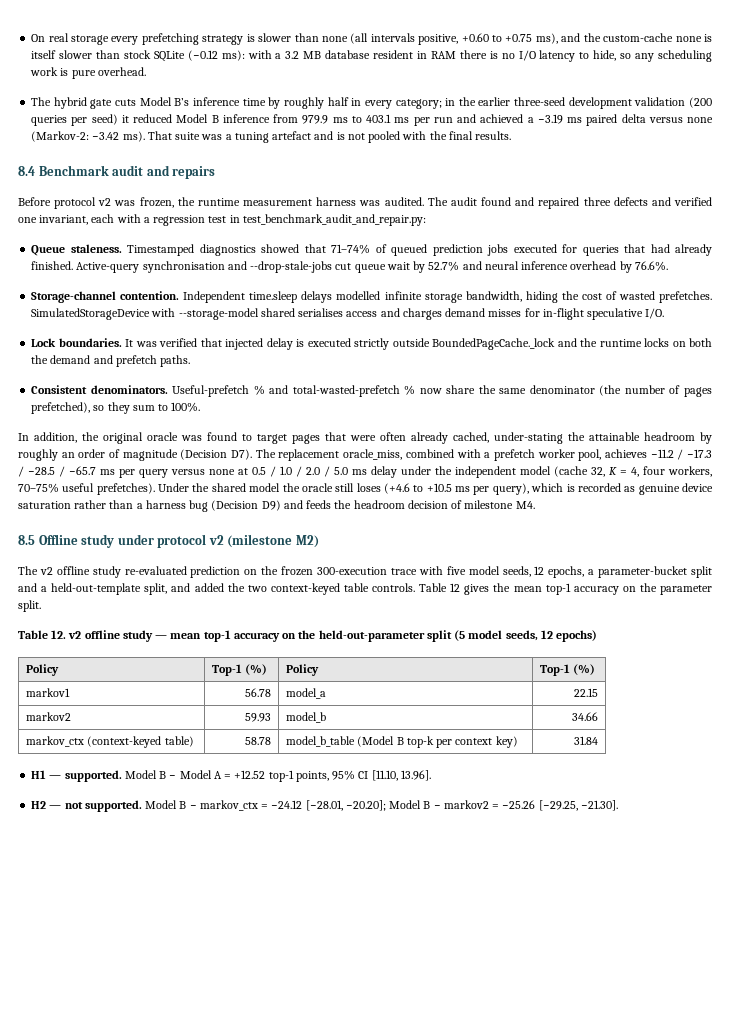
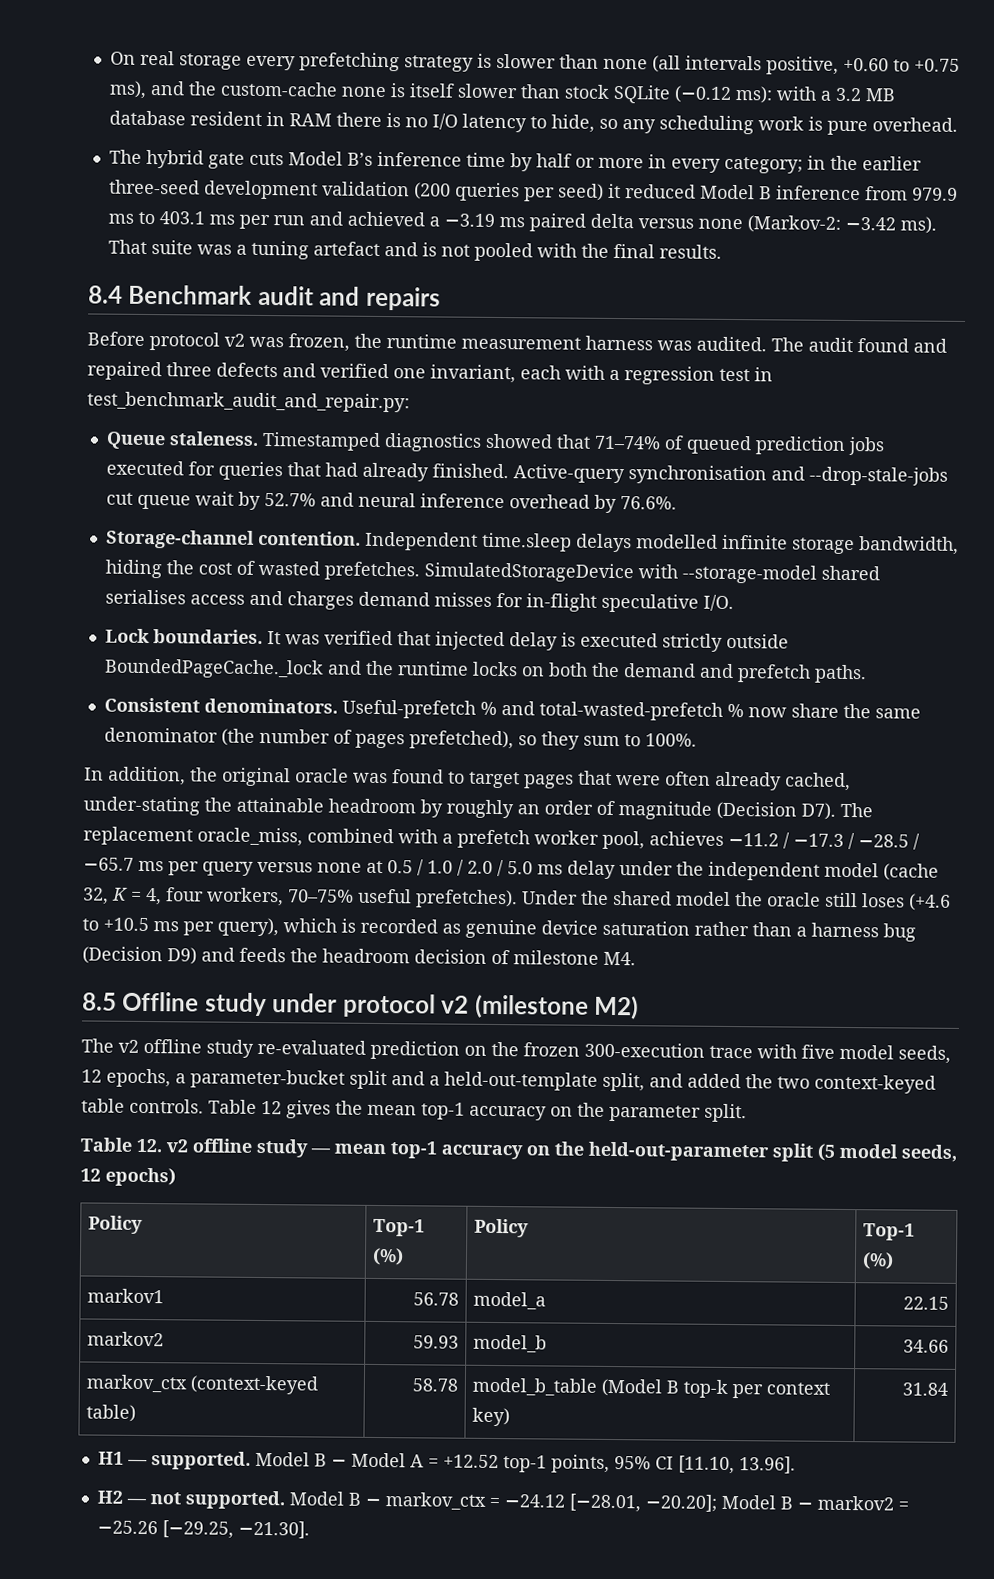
- The hybrid gate cuts Model B’s inference time by roughly half in every category; in the earlier three-seed development validation (200 queries per seed) it reduced Model B inference from 979.9 ms to 403.1 ms per run and achieved a −3.19 ms paired delta versus none (Markov-2: −3.42 ms).
+ The hybrid gate cuts Model B’s inference time by half or more in every category; in the earlier three-seed development validation (200 queries per seed) it reduced Model B inference from 979.9 ms to 403.1 ms per run and achieved a −3.19 ms paired delta versus none (Markov-2: −3.42 ms).

